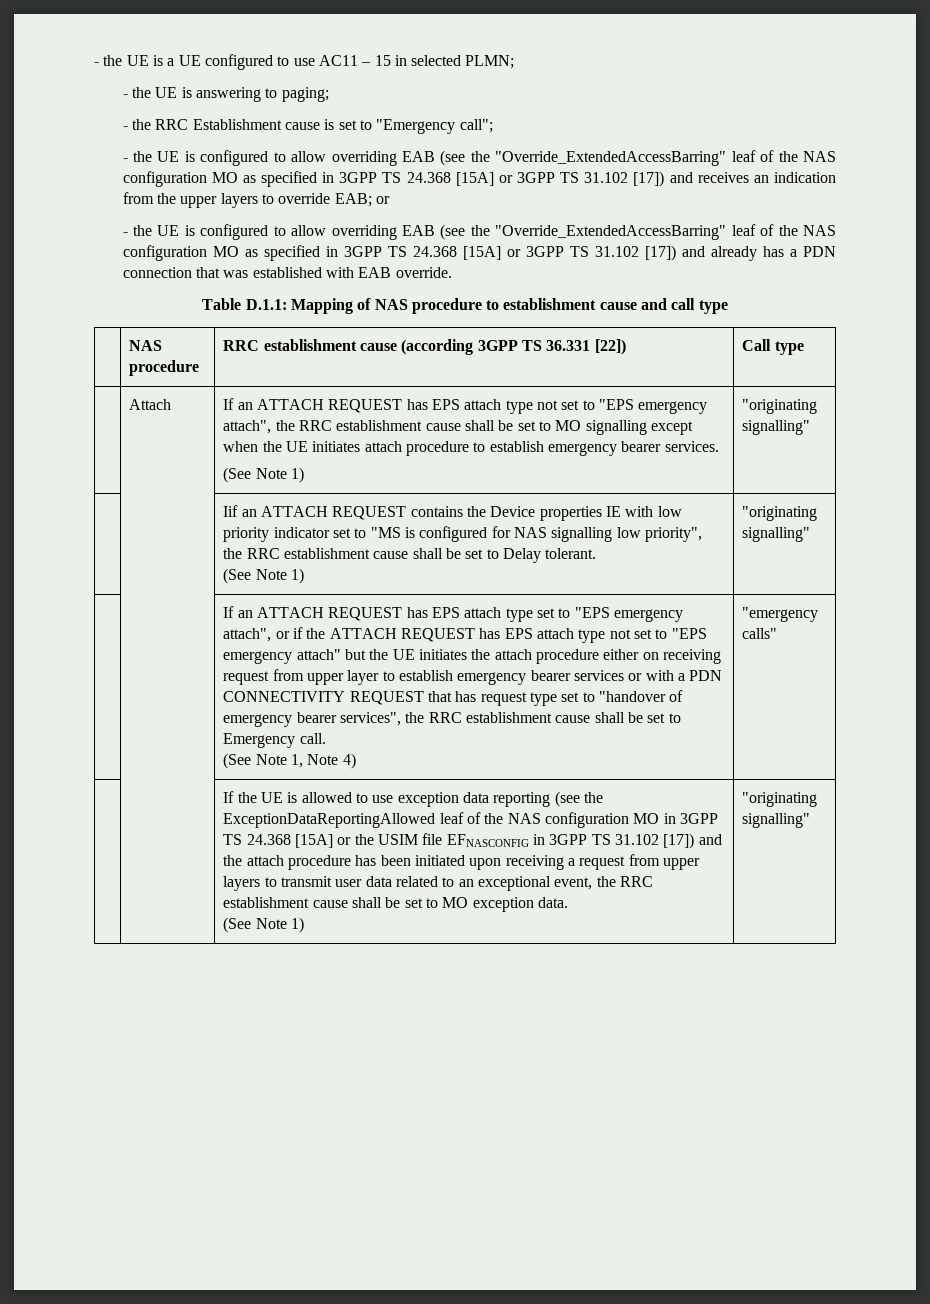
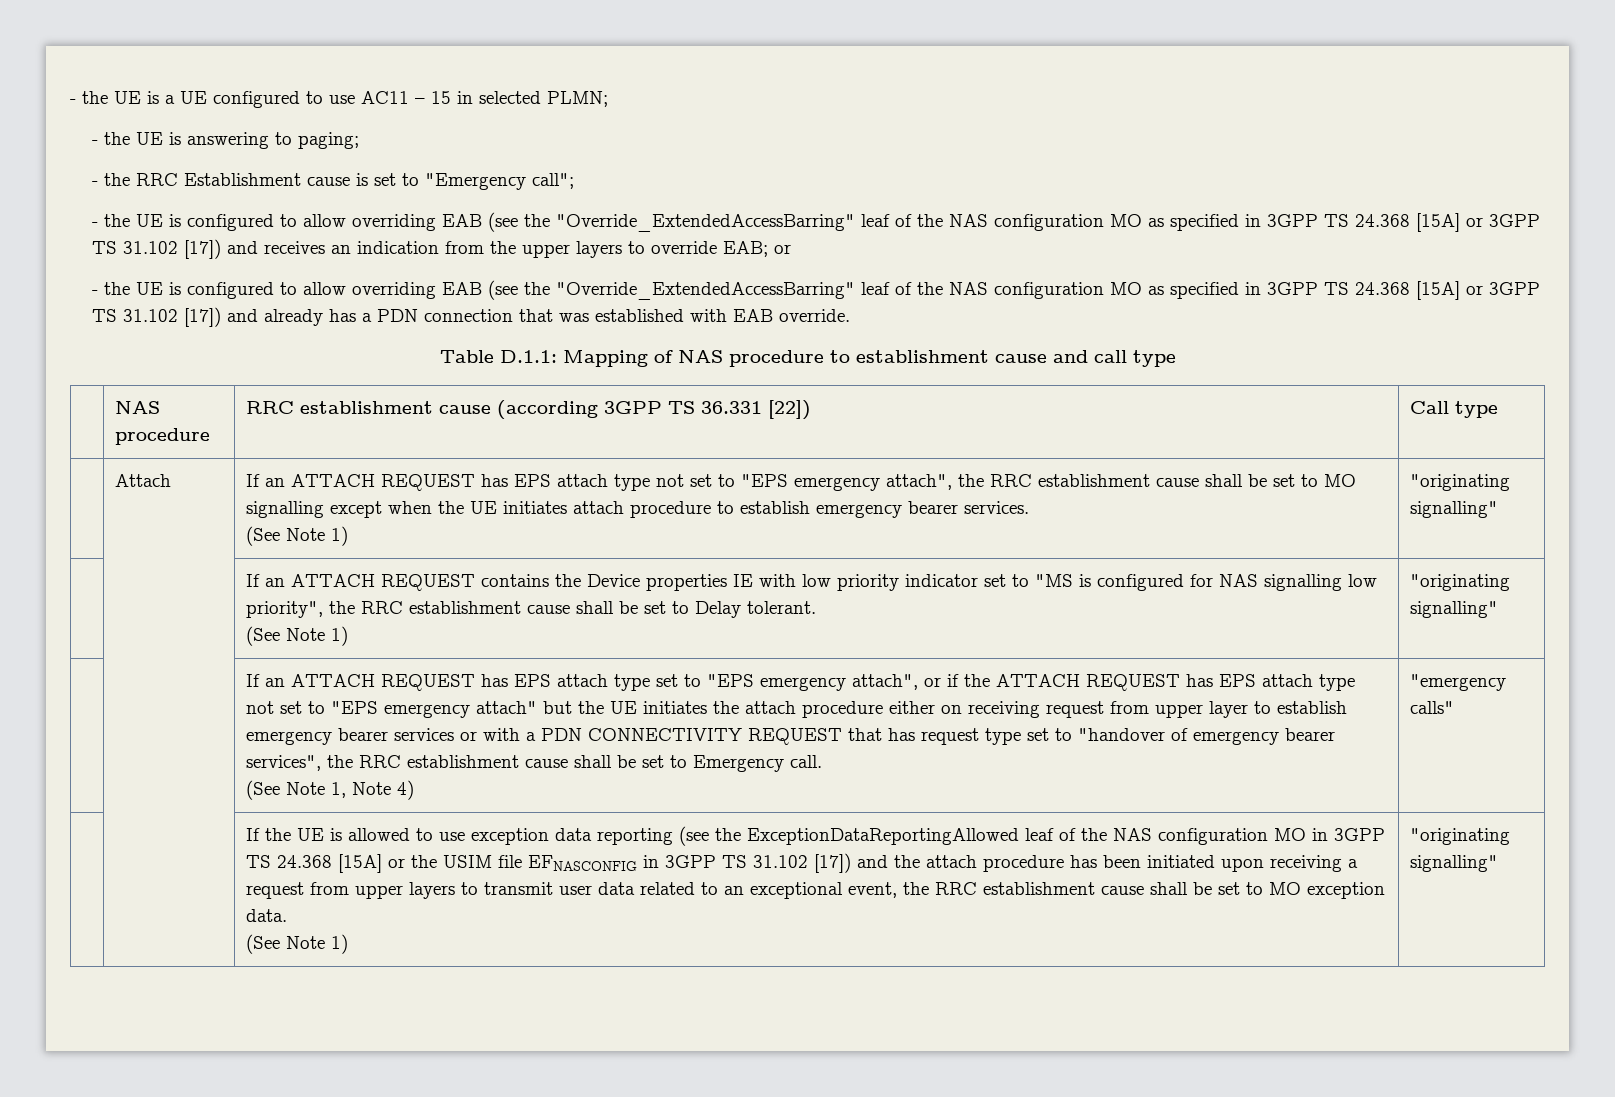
- | | Iif an ATTACH REQUEST contains the Device properties IE with low priority indicator set to "MS is configured for NAS signalling low priority", the RRC establishment cause shall be set to Delay tolerant.
+ | | If an ATTACH REQUEST contains the Device properties IE with low priority indicator set to "MS is configured for NAS signalling low priority", the RRC establishment cause shall be set to Delay tolerant.

